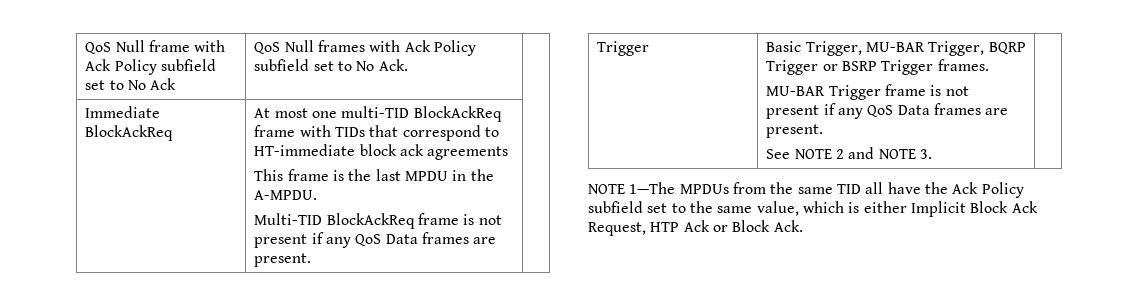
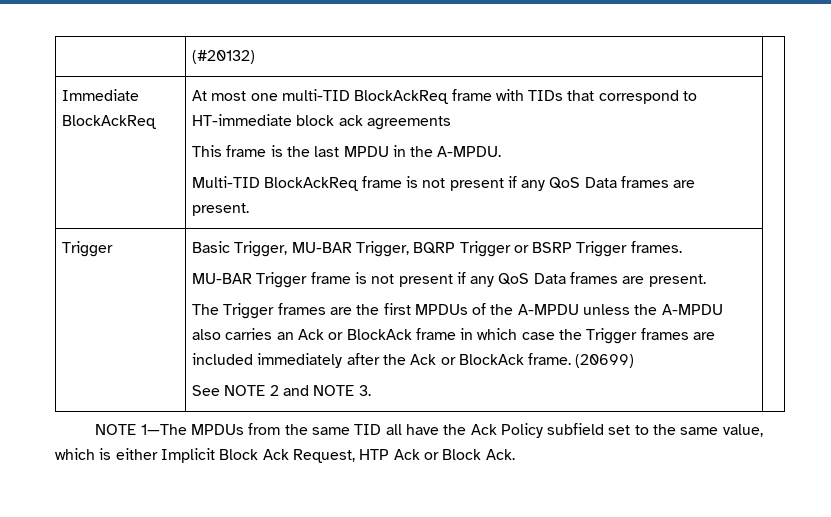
- QoS Null frame with Ack Policy subfield set to No Ack | QoS Null frames with Ack Policy subfield set to No Ack. |
+ | (#20132) |
+ The Trigger frames are the first MPDUs of the A-MPDU unless the A-MPDU also carries an Ack or BlockAck frame in which case the Trigger frames are included immediately after the Ack or BlockAck frame. (20699)

